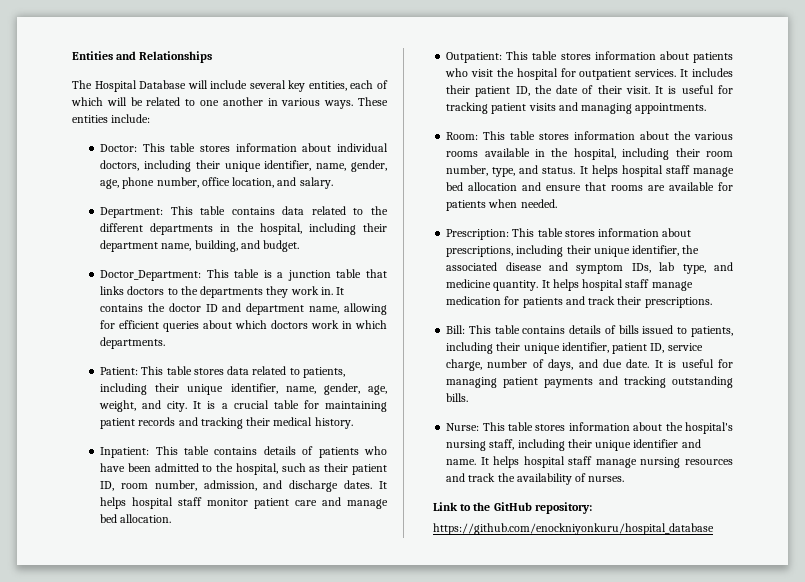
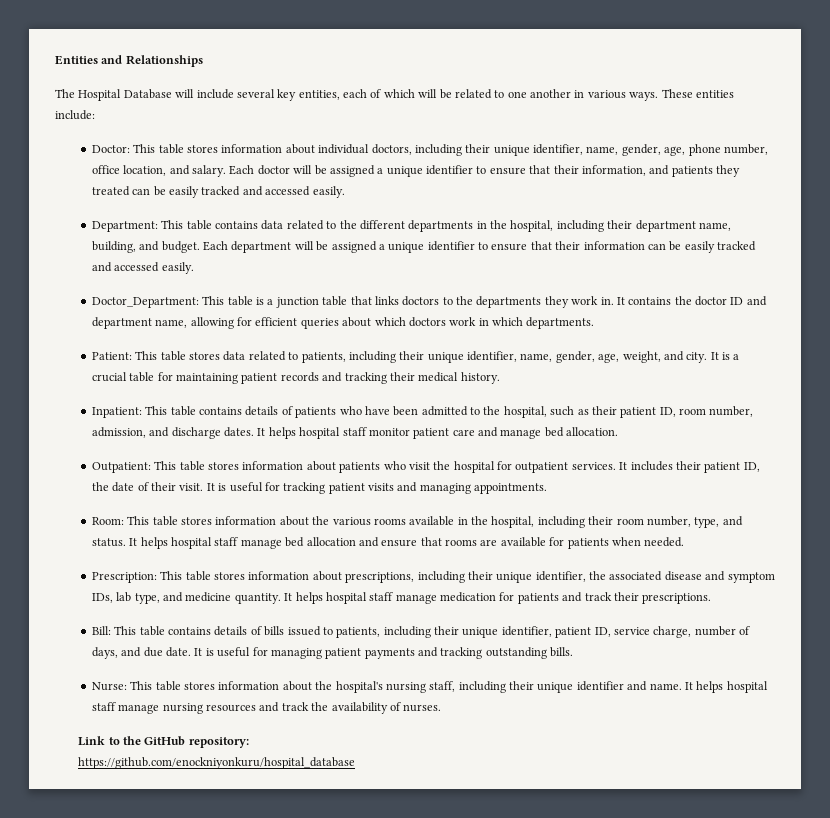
+ Each doctor will be assigned a unique identifier to ensure that their information, and patients they treated can be easily tracked and accessed easily.
+ Each department will be assigned a unique identifier to ensure that their information can be easily tracked and accessed easily.

